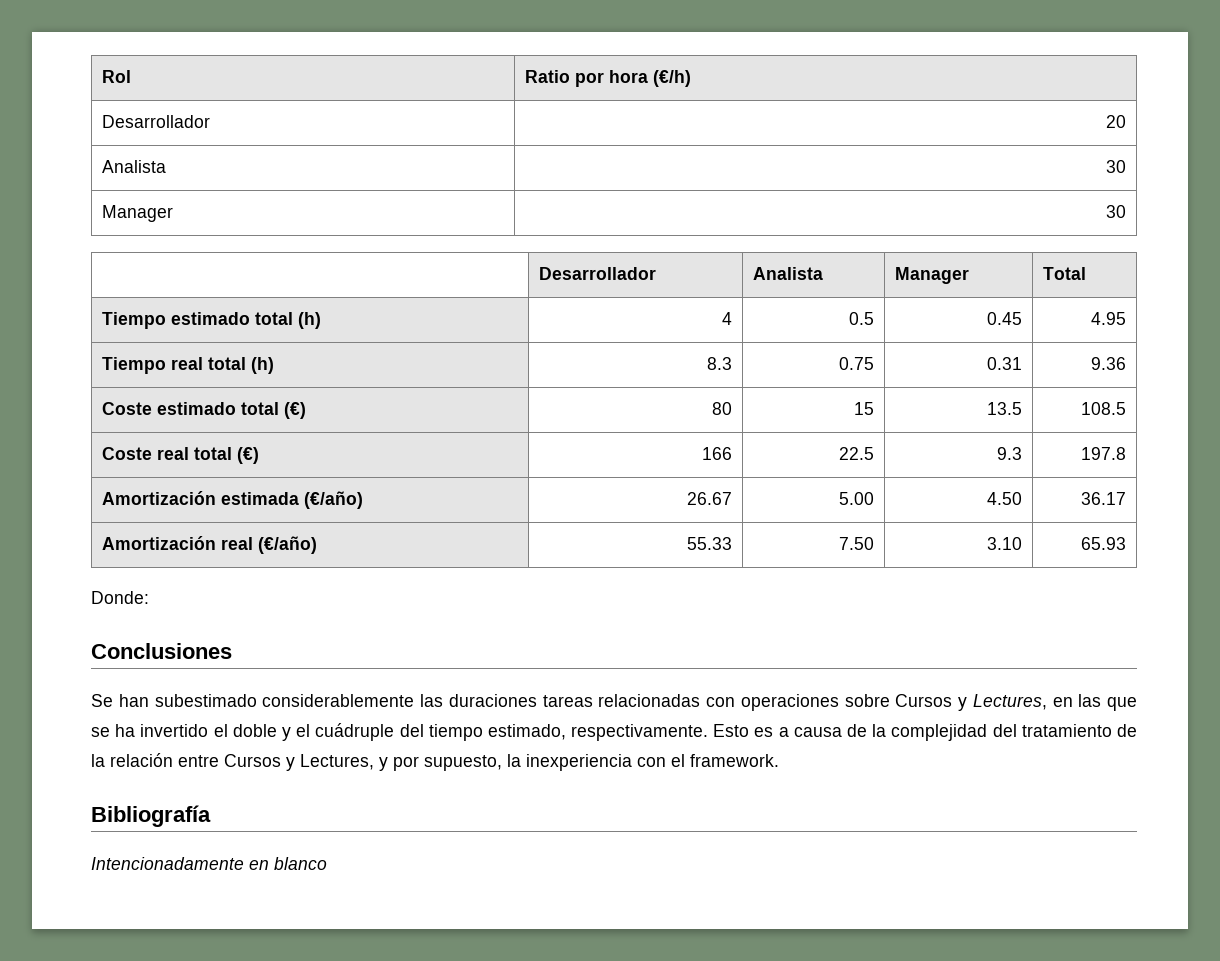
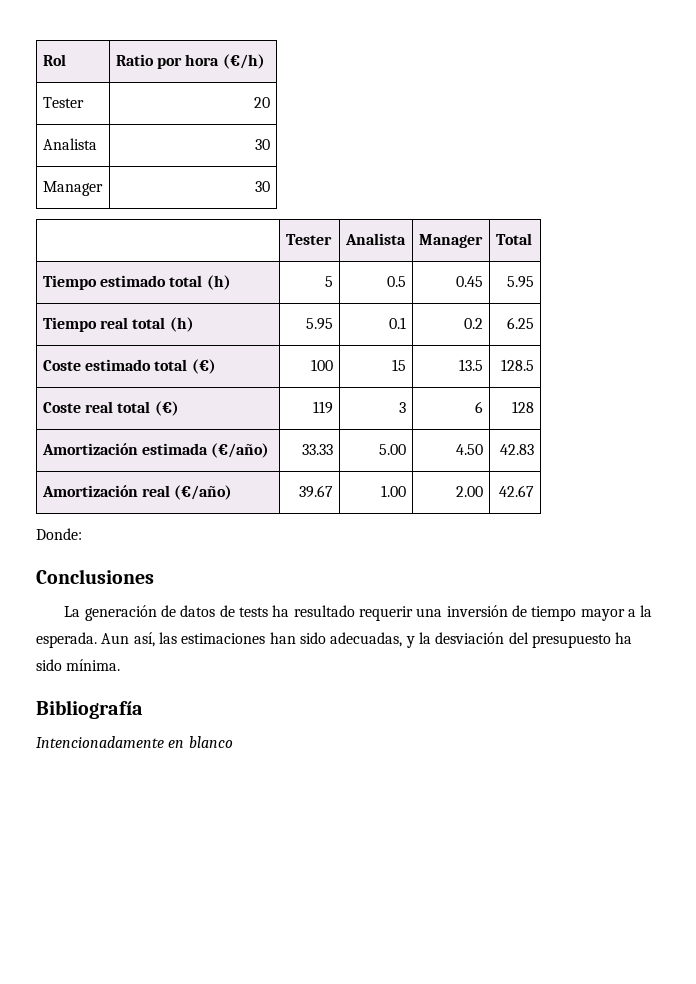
- Desarrollador | 20
+ Tester | 20
- | Desarrollador | Analista | Manager | Total
+ | Tester | Analista | Manager | Total
- Tiempo estimado total (h) | 4 | 0.5 | 0.45 | 4.95
+ Tiempo estimado total (h) | 5 | 0.5 | 0.45 | 5.95
- Tiempo real total (h) | 8.3 | 0.75 | 0.31 | 9.36
+ Tiempo real total (h) | 5.95 | 0.1 | 0.2 | 6.25
- Coste estimado total (€) | 80 | 15 | 13.5 | 108.5
+ Coste estimado total (€) | 100 | 15 | 13.5 | 128.5
- Coste real total (€) | 166 | 22.5 | 9.3 | 197.8
+ Coste real total (€) | 119 | 3 | 6 | 128
- Amortización estimada (€/año) | 26.67 | 5.00 | 4.50 | 36.17
+ Amortización estimada (€/año) | 33.33 | 5.00 | 4.50 | 42.83
- Amortización real (€/año) | 55.33 | 7.50 | 3.10 | 65.93
+ Amortización real (€/año) | 39.67 | 1.00 | 2.00 | 42.67
  Donde:
  Conclusiones
- Se han subestimado considerablemente las duraciones tareas relacionadas con operaciones sobre Cursos y Lectures, en las que se ha invertido el doble y el cuádruple del tiempo estimado, respectivamente. Esto es a causa de la complejidad del tratamiento de la relación entre Cursos y Lectures, y por supuesto, la inexperiencia con el framework.
+ La generación de datos de tests ha resultado requerir una inversión de tiempo mayor a la esperada. Aun así, las estimaciones han sido adecuadas, y la desviación del presupuesto ha sido mínima.

